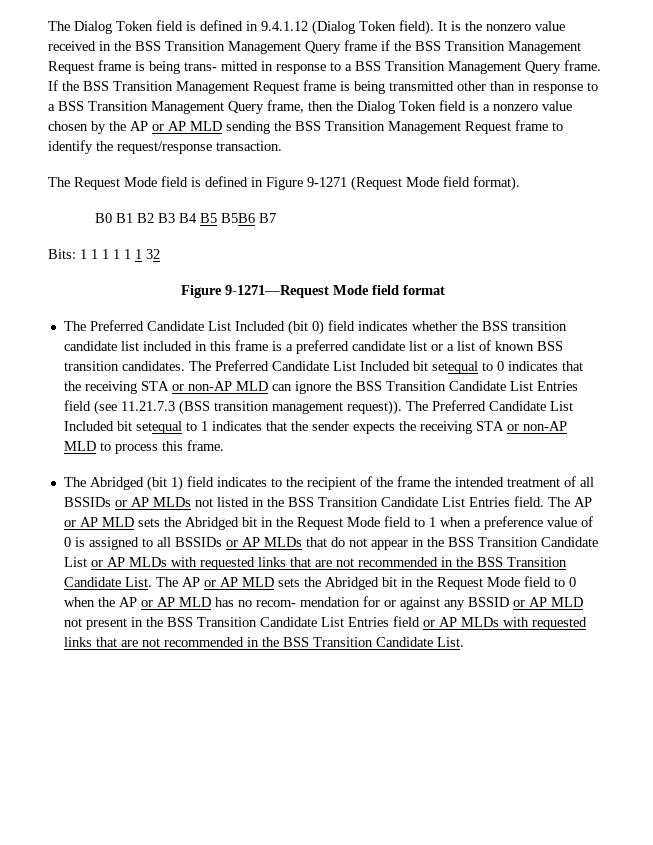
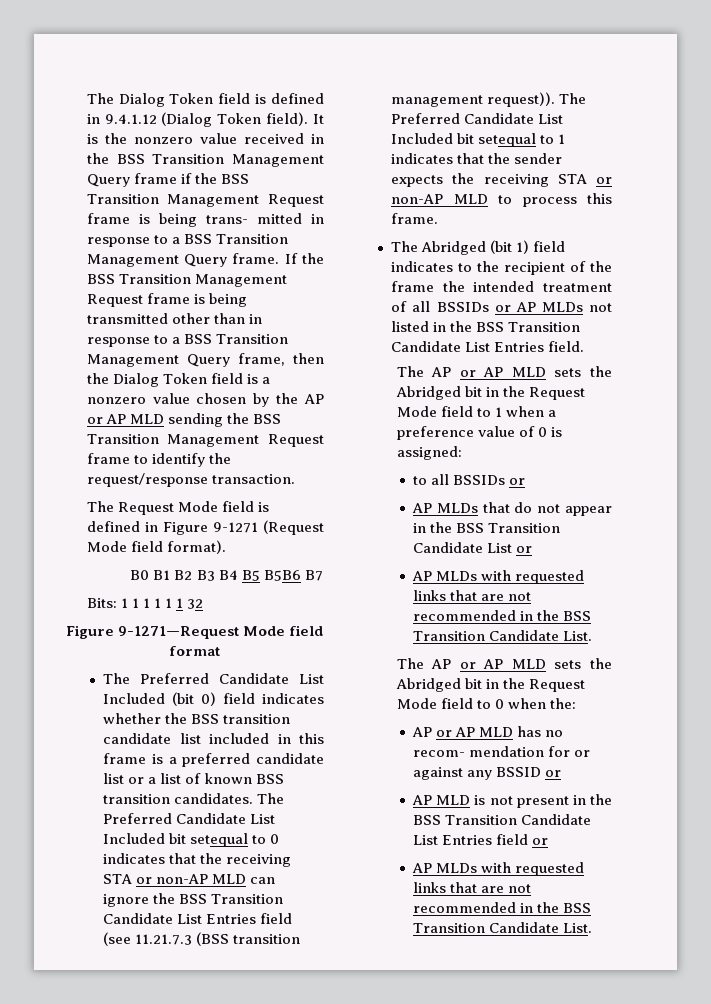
- The Abridged (bit 1) field indicates to the recipient of the frame the intended treatment of all BSSIDs or AP MLDs not listed in the BSS Transition Candidate List Entries field. The AP or AP MLD sets the Abridged bit in the Request Mode field to 1 when a preference value of 0 is assigned to all BSSIDs or AP MLDs that do not appear in the BSS Transition Candidate List or AP MLDs with requested links that are not recommended in the BSS Transition Candidate List. The AP or AP MLD sets the Abridged bit in the Request Mode field to 0 when the AP or AP MLD has no recom- mendation for or against any BSSID or AP MLD not present in the BSS Transition Candidate List Entries field or AP MLDs with requested links that are not recommended in the BSS Transition Candidate List.
+ The Abridged (bit 1) field indicates to the recipient of the frame the intended treatment of all BSSIDs or AP MLDs not listed in the BSS Transition Candidate List Entries field.
+ The AP or AP MLD sets the Abridged bit in the Request Mode field to 1 when a preference value of 0 is assigned:
+ to all BSSIDs or
+ AP MLDs that do not appear in the BSS Transition Candidate List or
+ AP MLDs with requested links that are not recommended in the BSS Transition Candidate List.
+ The AP or AP MLD sets the Abridged bit in the Request Mode field to 0 when the:
+ AP or AP MLD has no recom- mendation for or against any BSSID or
+ AP MLD is not present in the BSS Transition Candidate List Entries field or
+ AP MLDs with requested links that are not recommended in the BSS Transition Candidate List.

